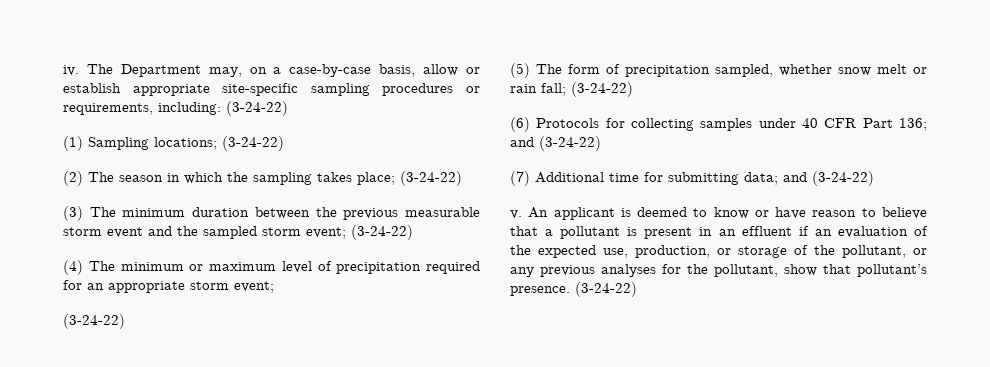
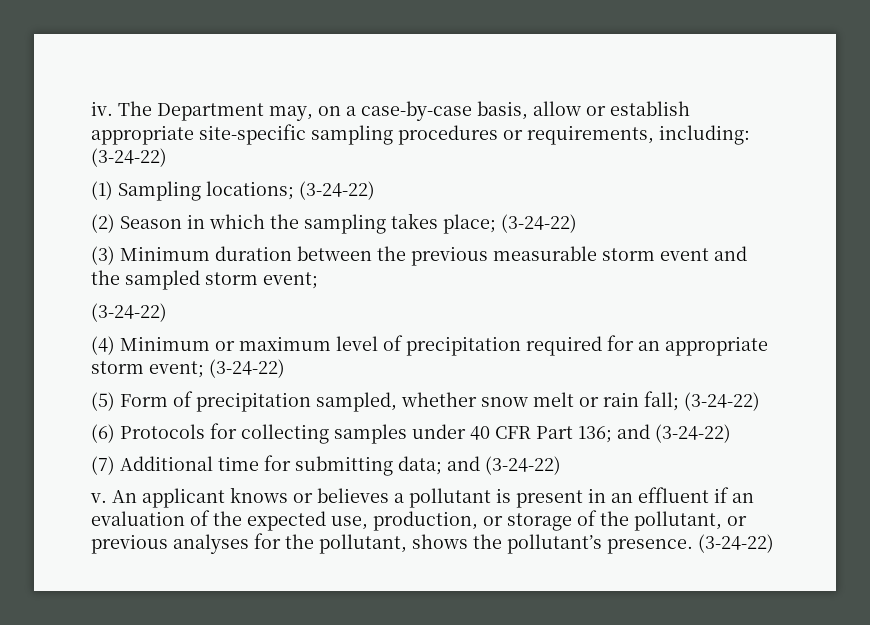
- (2) The season in which the sampling takes place; (3-24-22)
+ (2) Season in which the sampling takes place; (3-24-22)
- (3) The minimum duration between the previous measurable storm event and the sampled storm event; (3-24-22)
+ (3) Minimum duration between the previous measurable storm event and the sampled storm event;
+ (3-24-22)
- (4) The minimum or maximum level of precipitation required for an appropriate storm event;
- (3-24-22)
+ (4) Minimum or maximum level of precipitation required for an appropriate storm event; (3-24-22)
- (5) The form of precipitation sampled, whether snow melt or rain fall; (3-24-22)
+ (5) Form of precipitation sampled, whether snow melt or rain fall; (3-24-22)
- An applicant is deemed to know or have reason to believe that a pollutant is present in an effluent if an evaluation of the expected use, production, or storage of the pollutant, or any previous analyses for the pollutant, show that pollutant’s presence.
+ An applicant knows or believes a pollutant is present in an effluent if an evaluation of the expected use, production, or storage of the pollutant, or previous analyses for the pollutant, shows the pollutant’s presence.

